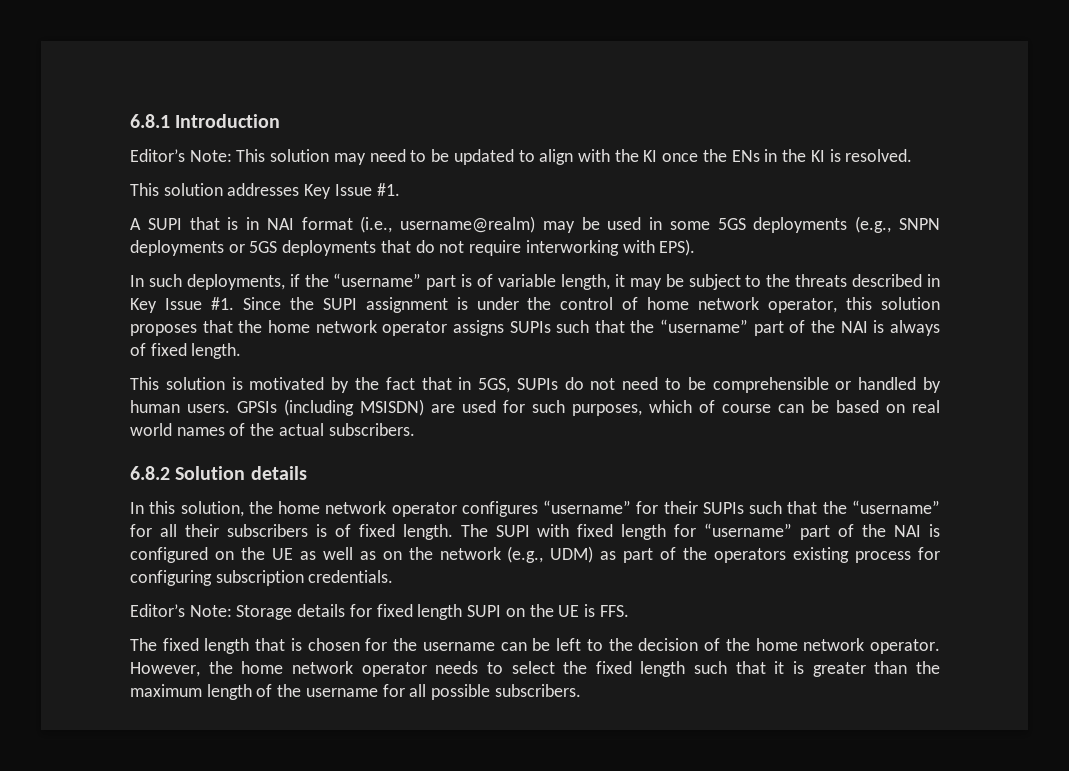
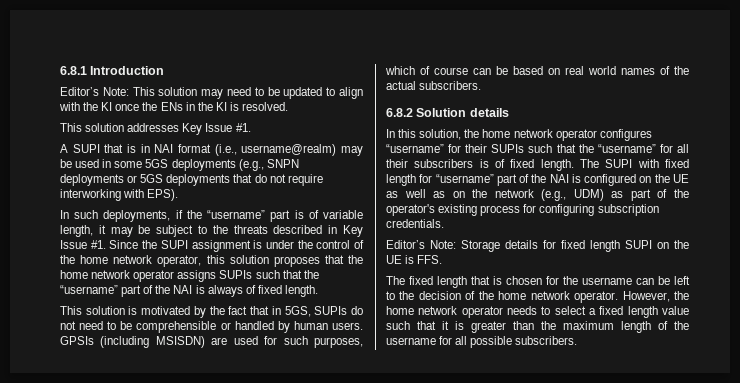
- Since the SUPI assignment is under the control of home network operator, this solution proposes that the home network operator assigns SUPIs such that the “username” part of the NAI is always of fixed length.
+ Since the SUPI assignment is under the control of the home network operator, this solution proposes that the home network operator assigns SUPIs such that the “username” part of the NAI is always of fixed length.
- The SUPI with fixed length for “username” part of the NAI is configured on the UE as well as on the network (e.g., UDM) as part of the operators existing process for configuring subscription credentials.
+ The SUPI with fixed length for “username” part of the NAI is configured on the UE as well as on the network (e.g., UDM) as part of the operator's existing process for configuring subscription credentials.
- However, the home network operator needs to select the fixed length such that it is greater than the maximum length of the username for all possible subscribers.
+ However, the home network operator needs to select a fixed length value such that it is greater than the maximum length of the username for all possible subscribers.

